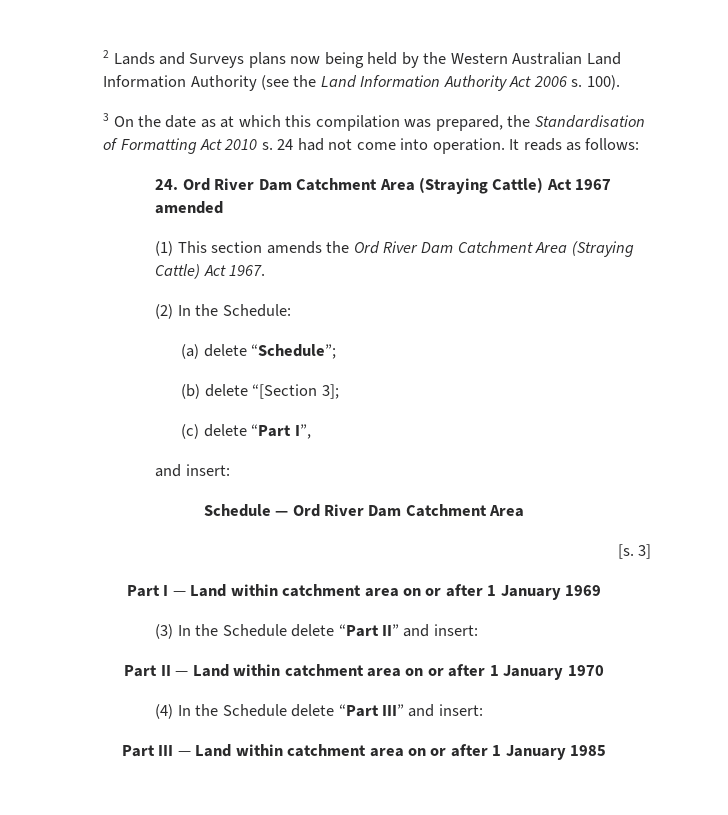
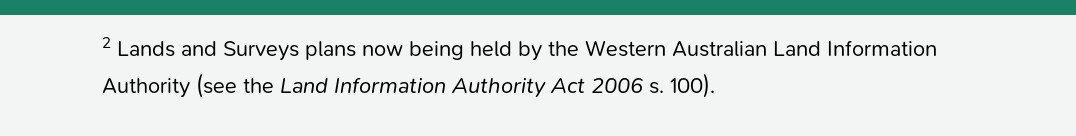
- 3 On the date as at which this compilation was prepared, the Standardisation of Formatting Act 2010 s. 24 had not come into operation. It reads as follows:
- 24. Ord River Dam Catchment Area (Straying Cattle) Act 1967 amended
- (1) This section amends the Ord River Dam Catchment Area (Straying Cattle) Act 1967.
- (2) In the Schedule:
- (a) delete “Schedule”;
- (b) delete “[Section 3];
- (c) delete “Part I”,
- and insert:
- Schedule — Ord River Dam Catchment Area
- [s. 3]
- Part I — Land within catchment area on or after 1 January 1969
- (3) In the Schedule delete “Part II” and insert:
- Part II — Land within catchment area on or after 1 January 1970
- (4) In the Schedule delete “Part III” and insert:
- Part III — Land within catchment area on or after 1 January 1985

